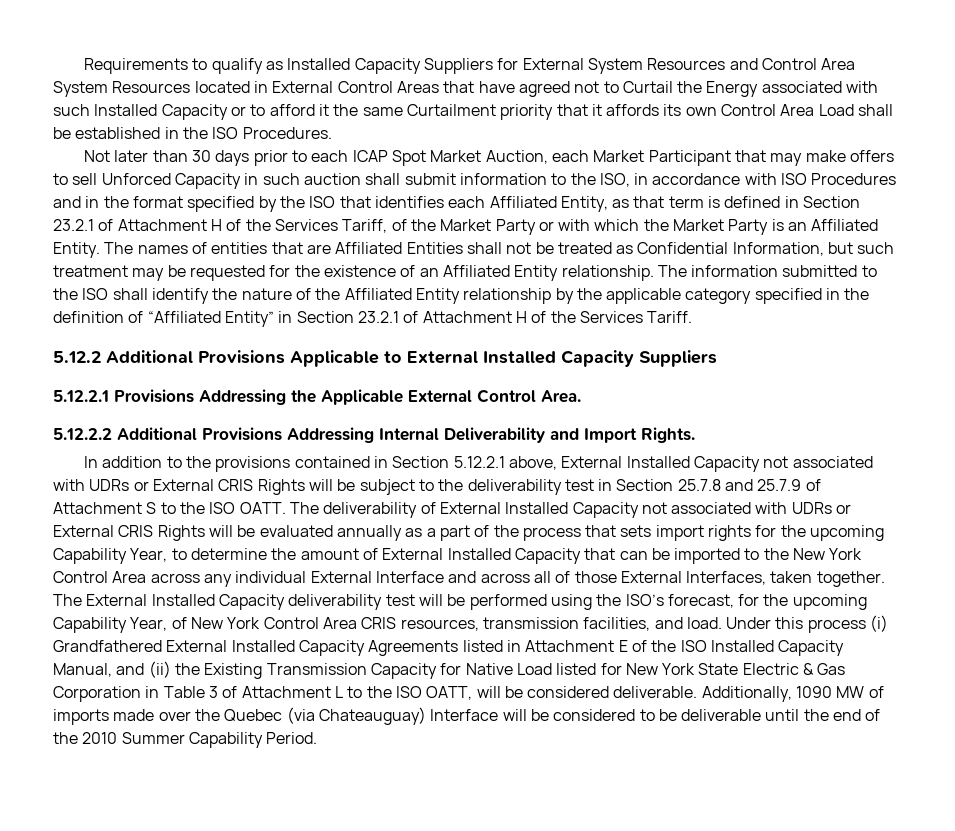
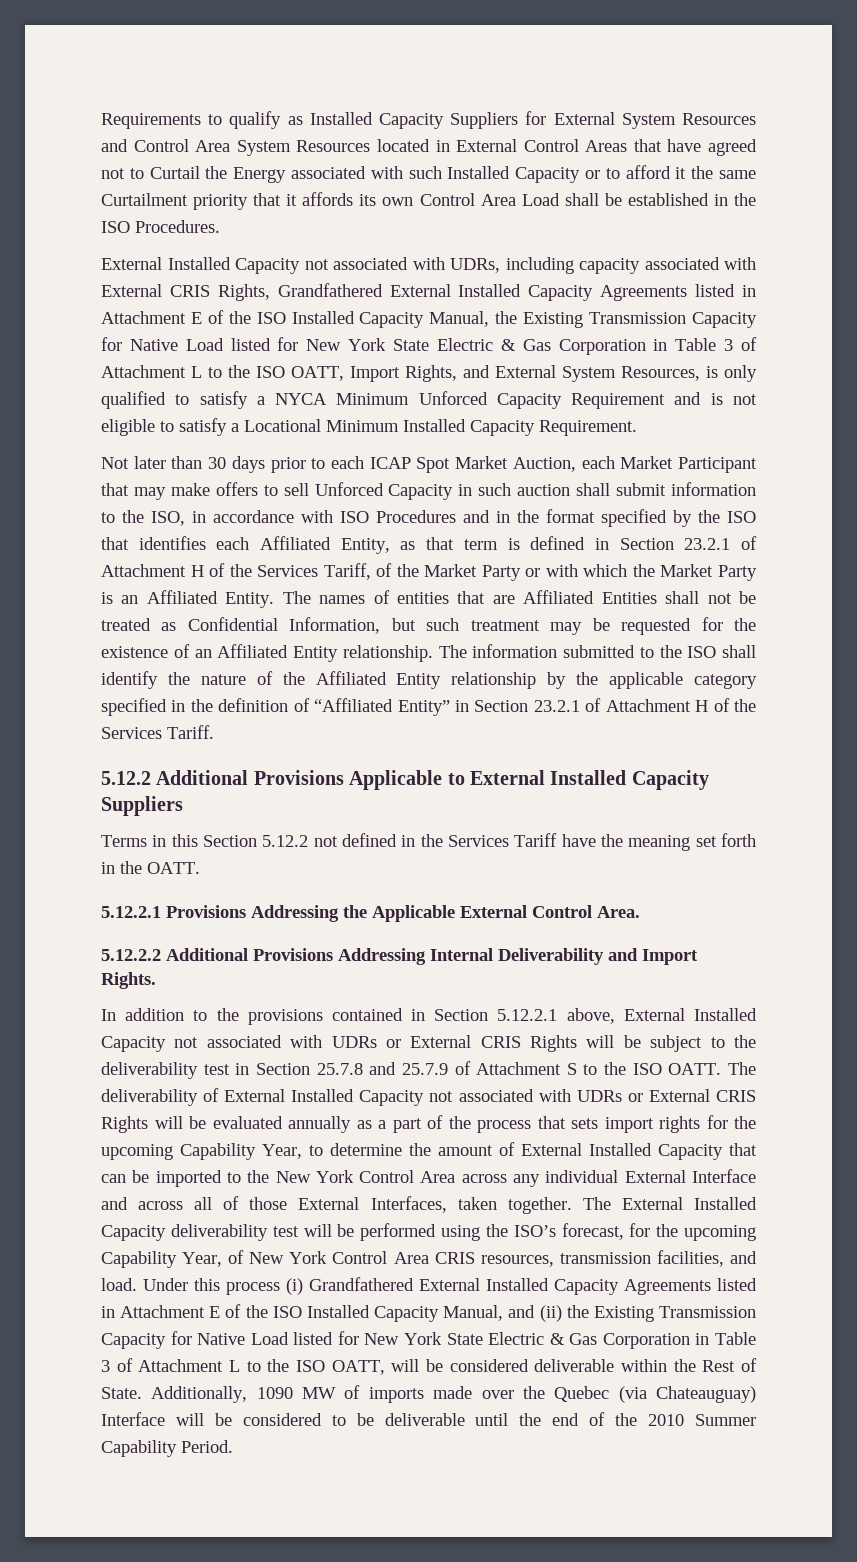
+ External Installed Capacity not associated with UDRs, including capacity associated with External CRIS Rights, Grandfathered External Installed Capacity Agreements listed in Attachment E of the ISO Installed Capacity Manual, the Existing Transmission Capacity for Native Load listed for New York State Electric & Gas Corporation in Table 3 of Attachment L to the ISO OATT, Import Rights, and External System Resources, is only qualified to satisfy a NYCA Minimum Unforced Capacity Requirement and is not eligible to satisfy a Locational Minimum Installed Capacity Requirement.
+ Terms in this Section 5.12.2 not defined in the Services Tariff have the meaning set forth in the OATT.
- Under this process (i) Grandfathered External Installed Capacity Agreements listed in Attachment E of the ISO Installed Capacity Manual, and (ii) the Existing Transmission Capacity for Native Load listed for New York State Electric & Gas Corporation in Table 3 of Attachment L to the ISO OATT, will be considered deliverable.
+ Under this process (i) Grandfathered External Installed Capacity Agreements listed in Attachment E of the ISO Installed Capacity Manual, and (ii) the Existing Transmission Capacity for Native Load listed for New York State Electric & Gas Corporation in Table 3 of Attachment L to the ISO OATT, will be considered deliverable within the Rest of State.

